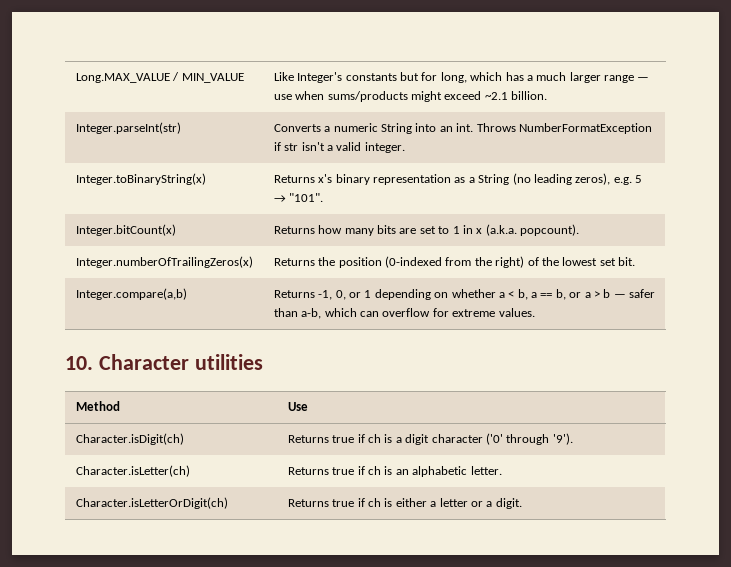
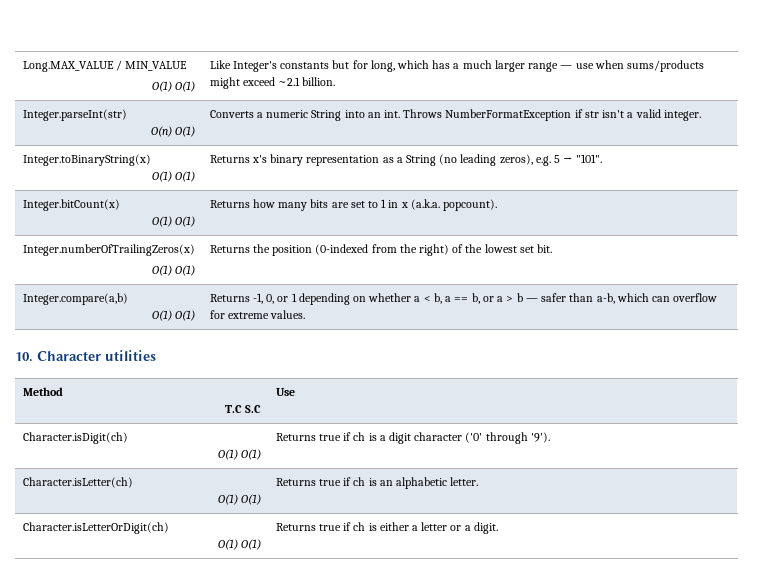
- Long.MAX_VALUE / MIN_VALUE | Like Integer's constants but for long, which has a much larger range — use when sums/products might exceed ~2.1 billion.
+ Long.MAX_VALUE / MIN_VALUE
+ O(1) O(1) | Like Integer's constants but for long, which has a much larger range — use when sums/products might exceed ~2.1 billion.
- Integer.parseInt(str) | Converts a numeric String into an int. Throws NumberFormatException if str isn't a valid integer.
+ Integer.parseInt(str)
+ O(n) O(1) | Converts a numeric String into an int. Throws NumberFormatException if str isn't a valid integer.
- Integer.toBinaryString(x) | Returns x's binary representation as a String (no leading zeros), e.g. 5 → "101".
+ Integer.toBinaryString(x)
+ O(1) O(1) | Returns x's binary representation as a String (no leading zeros), e.g. 5 → "101".
- Integer.bitCount(x) | Returns how many bits are set to 1 in x (a.k.a. popcount).
+ Integer.bitCount(x)
+ O(1) O(1) | Returns how many bits are set to 1 in x (a.k.a. popcount).
- Integer.numberOfTrailingZeros(x) | Returns the position (0-indexed from the right) of the lowest set bit.
+ Integer.numberOfTrailingZeros(x)
+ O(1) O(1) | Returns the position (0-indexed from the right) of the lowest set bit.
- Integer.compare(a,b) | Returns -1, 0, or 1 depending on whether a < b, a == b, or a > b — safer than a-b, which can overflow for extreme values.
+ Integer.compare(a,b)
+ O(1) O(1) | Returns -1, 0, or 1 depending on whether a < b, a == b, or a > b — safer than a-b, which can overflow for extreme values.
- Method | Use
+ Method
+ T.C S.C | Use
- Character.isDigit(ch) | Returns true if ch is a digit character ('0' through '9').
+ Character.isDigit(ch)
+ O(1) O(1) | Returns true if ch is a digit character ('0' through '9').
- Character.isLetter(ch) | Returns true if ch is an alphabetic letter.
+ Character.isLetter(ch)
+ O(1) O(1) | Returns true if ch is an alphabetic letter.
- Character.isLetterOrDigit(ch) | Returns true if ch is either a letter or a digit.
+ Character.isLetterOrDigit(ch)
+ O(1) O(1) | Returns true if ch is either a letter or a digit.

